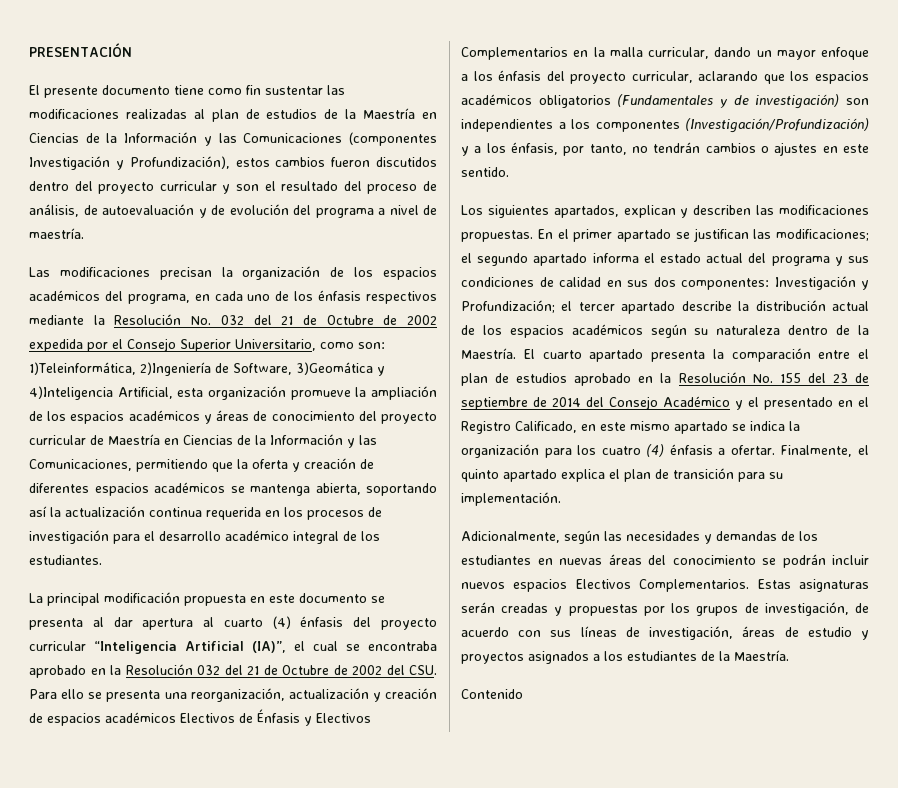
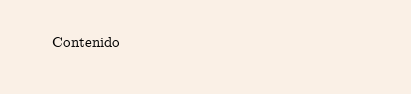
- PRESENTACIÓN
- El presente documento tiene como fin sustentar las modificaciones realizadas al plan de estudios de la Maestría en Ciencias de la Información y las Comunicaciones (componentes Investigación y Profundización), estos cambios fueron discutidos dentro del proyecto curricular y son el resultado del proceso de análisis, de autoevaluación y de evolución del programa a nivel de maestría.
- Las modificaciones precisan la organización de los espacios académicos del programa, en cada uno de los énfasis respectivos mediante la Resolución No. 032 del 21 de Octubre de 2002 expedida por el Consejo Superior Universitario, como son: 1)Teleinformática, 2)Ingeniería de Software, 3)Geomática y 4)Inteligencia Artificial, esta organización promueve la ampliación de los espacios académicos y áreas de conocimiento del proyecto curricular de Maestría en Ciencias de la Información y las Comunicaciones, permitiendo que la oferta y creación de diferentes espacios académicos se mantenga abierta, soportando así la actualización continua requerida en los procesos de investigación para el desarrollo académico integral de los estudiantes.
- La principal modificación propuesta en este documento se presenta al dar apertura al cuarto (4) énfasis del proyecto curricular “Inteligencia Artificial (IA)”, el cual se encontraba aprobado en la Resolución 032 del 21 de Octubre de 2002 del CSU. Para ello se presenta una reorganización, actualización y creación de espacios académicos Electivos de Énfasis y Electivos Complementarios en la malla curricular, dando un mayor enfoque a los énfasis del proyecto curricular, aclarando que los espacios académicos obligatorios (Fundamentales y de investigación) son independientes a los componentes (Investigación/Profundización) y a los énfasis, por tanto, no tendrán cambios o ajustes en este sentido.
- Los siguientes apartados, explican y describen las modificaciones propuestas. En el primer apartado se justifican las modificaciones; el segundo apartado informa el estado actual del programa y sus condiciones de calidad en sus dos componentes: Investigación y Profundización; el tercer apartado describe la distribución actual de los espacios académicos según su naturaleza dentro de la Maestría. El cuarto apartado presenta la comparación entre el plan de estudios aprobado en la Resolución No. 155 del 23 de septiembre de 2014 del Consejo Académico y el presentado en el Registro Calificado, en este mismo apartado se indica la organización para los cuatro (4) énfasis a ofertar. Finalmente, el quinto apartado explica el plan de transición para su implementación.
- Adicionalmente, según las necesidades y demandas de los estudiantes en nuevas áreas del conocimiento se podrán incluir nuevos espacios Electivos Complementarios. Estas asignaturas serán creadas y propuestas por los grupos de investigación, de acuerdo con sus líneas de investigación, áreas de estudio y proyectos asignados a los estudiantes de la Maestría.

